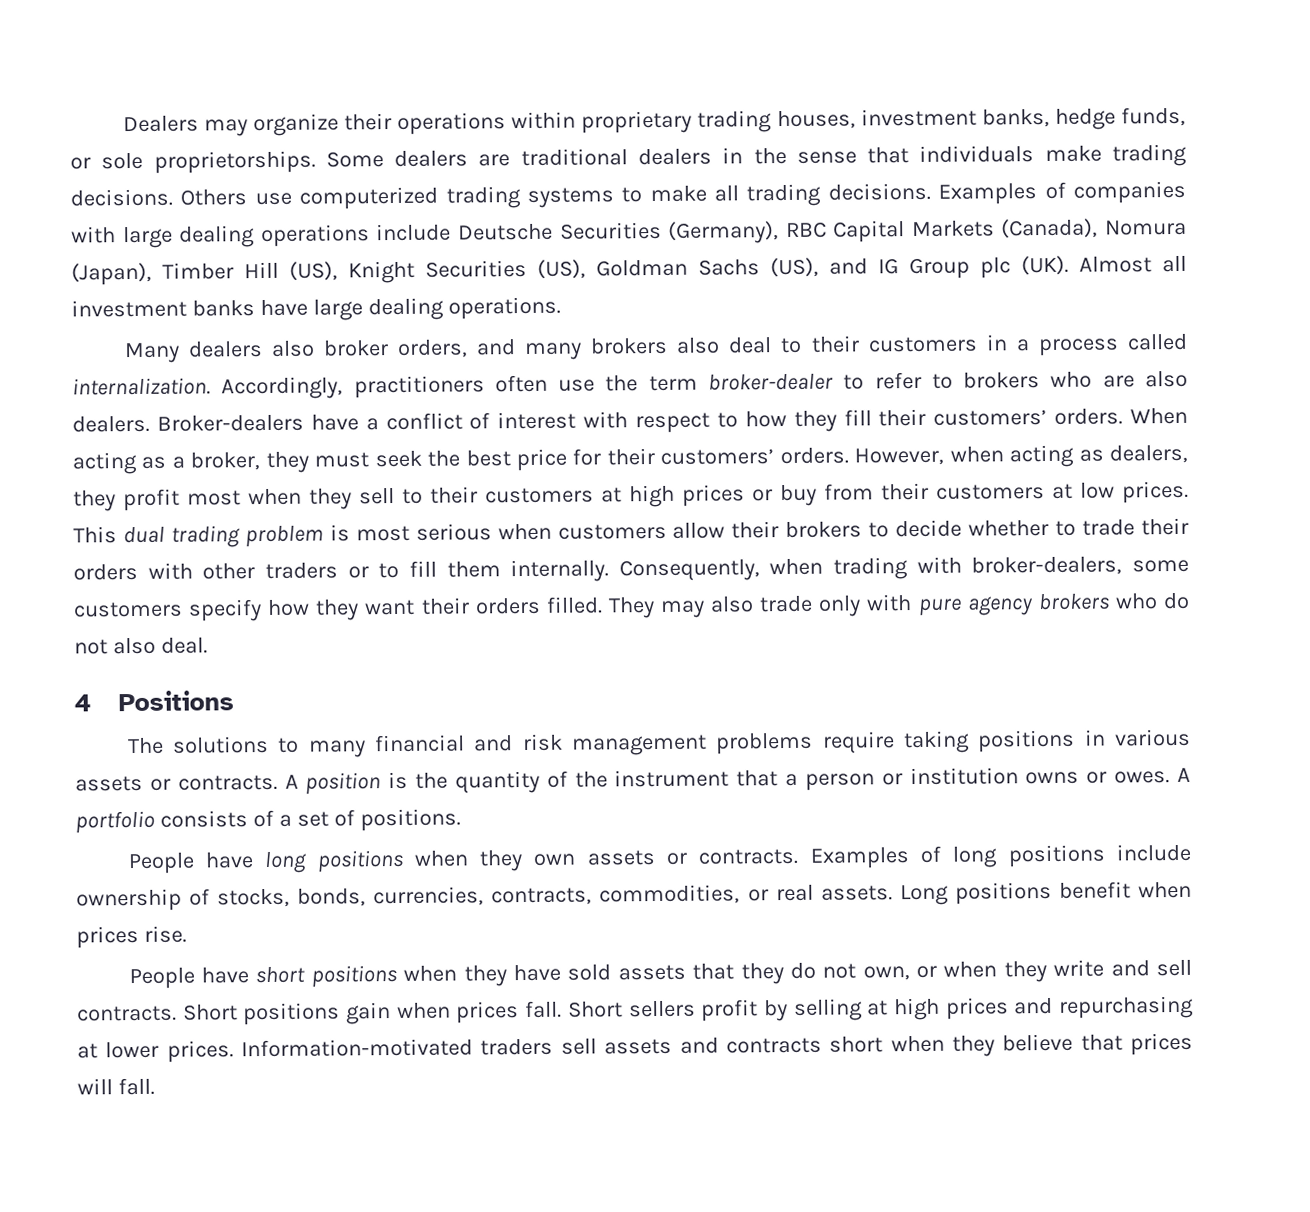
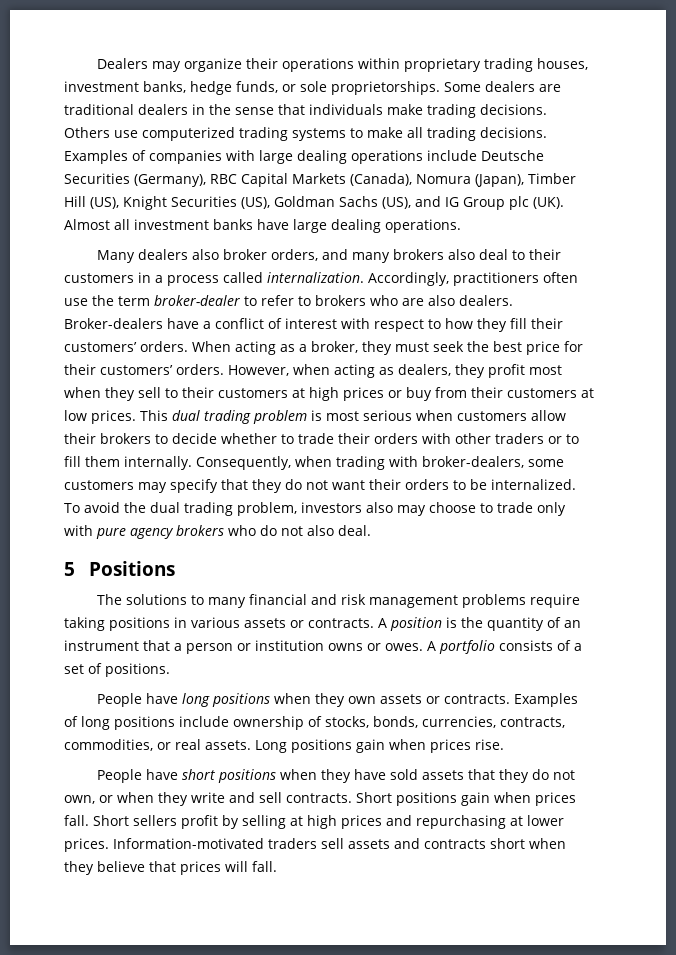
- Consequently, when trading with broker-dealers, some customers specify how they want their orders filled. They may also trade only with pure agency brokers who do not also deal.
+ Consequently, when trading with broker-dealers, some customers may specify that they do not want their orders to be internalized. To avoid the dual trading problem, investors also may choose to trade only with pure agency brokers who do not also deal.
- 4 Positions
+ 5 Positions
- A position is the quantity of the instrument that a person or institution owns or owes.
+ A position is the quantity of an instrument that a person or institution owns or owes.
- Long positions benefit when prices rise.
+ Long positions gain when prices rise.

